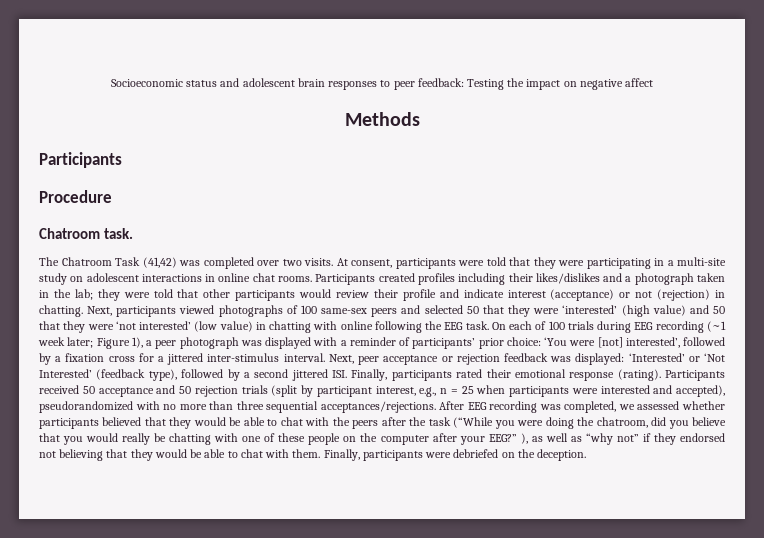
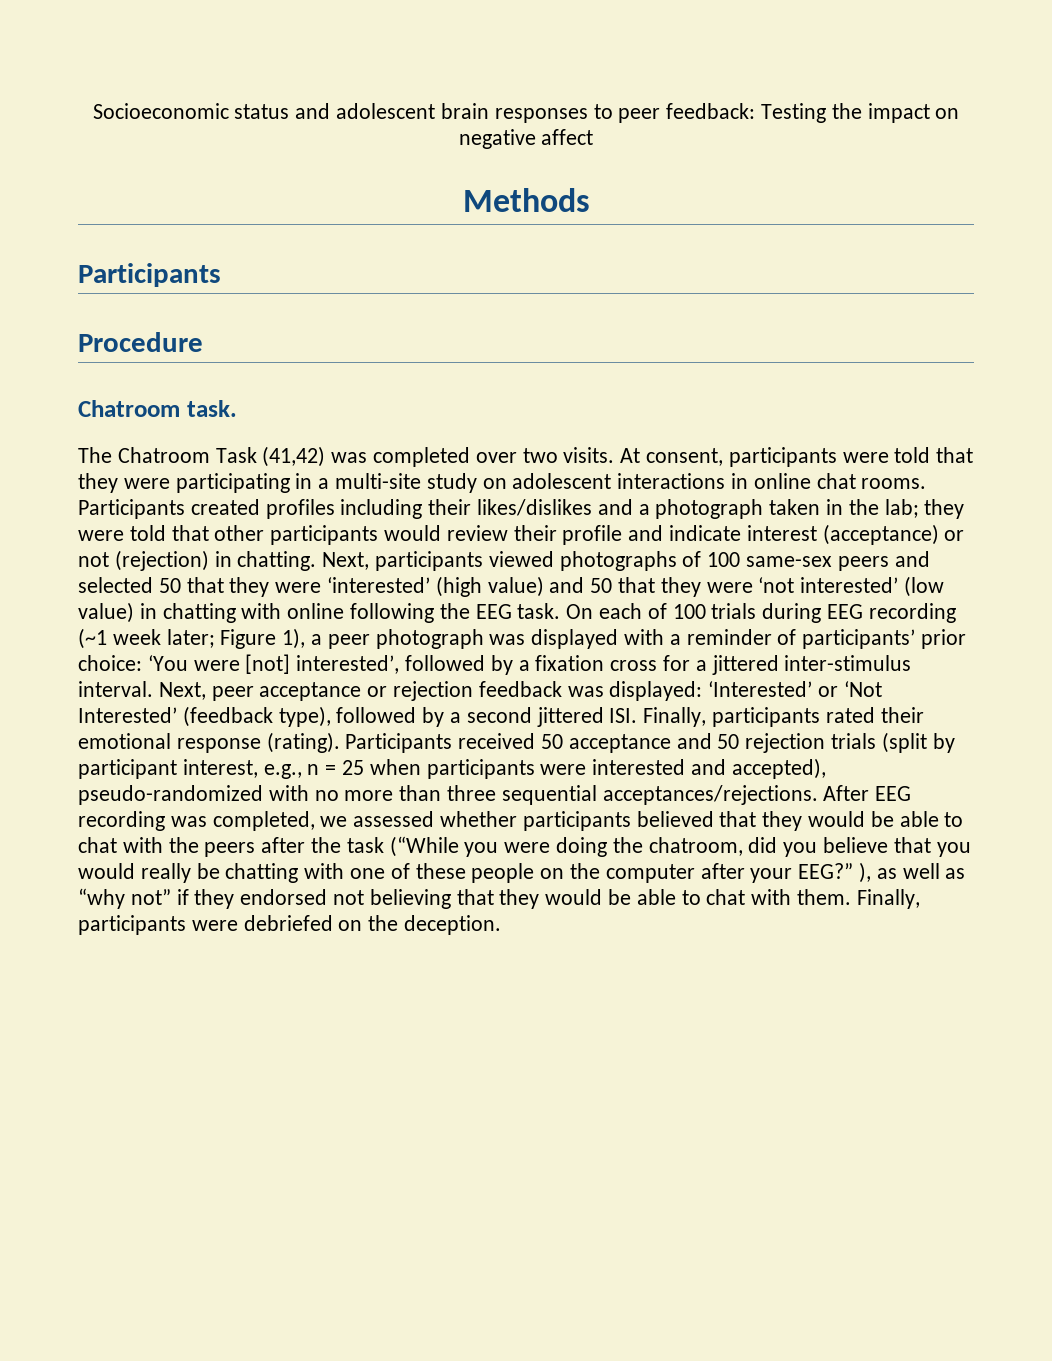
- Participants received 50 acceptance and 50 rejection trials (split by participant interest, e.g., n = 25 when participants were interested and accepted), pseudorandomized with no more than three sequential acceptances/rejections.
+ Participants received 50 acceptance and 50 rejection trials (split by participant interest, e.g., n = 25 when participants were interested and accepted), pseudo-randomized with no more than three sequential acceptances/rejections.

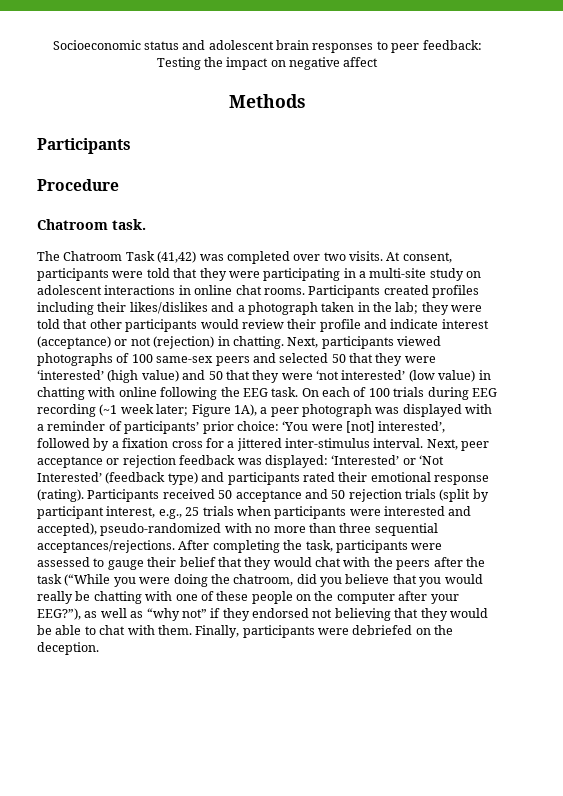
- On each of 100 trials during EEG recording (~1 week later; Figure 1), a peer photograph was displayed with a reminder of participants’ prior choice: ‘You were [not] interested’, followed by a fixation cross for a jittered inter-stimulus interval.
+ On each of 100 trials during EEG recording (~1 week later; Figure 1A), a peer photograph was displayed with a reminder of participants’ prior choice: ‘You were [not] interested’, followed by a fixation cross for a jittered inter-stimulus interval.
- Next, peer acceptance or rejection feedback was displayed: ‘Interested’ or ‘Not Interested’ (feedback type), followed by a second jittered ISI. Finally, participants rated their emotional response (rating).
+ Next, peer acceptance or rejection feedback was displayed: ‘Interested’ or ‘Not Interested’ (feedback type) and participants rated their emotional response (rating).
- Participants received 50 acceptance and 50 rejection trials (split by participant interest, e.g., n = 25 when participants were interested and accepted), pseudo-randomized with no more than three sequential acceptances/rejections.
+ Participants received 50 acceptance and 50 rejection trials (split by participant interest, e.g., 25 trials when participants were interested and accepted), pseudo-randomized with no more than three sequential acceptances/rejections.
- After EEG recording was completed, we assessed whether participants believed that they would be able to chat with the peers after the task (“While you were doing the chatroom, did you believe that you would really be chatting with one of these people on the computer after your EEG?” ), as well as “why not” if they endorsed not believing that they would be able to chat with them.
+ After completing the task, participants were assessed to gauge their belief that they would chat with the peers after the task (“While you were doing the chatroom, did you believe that you would really be chatting with one of these people on the computer after your EEG?”), as well as “why not” if they endorsed not believing that they would be able to chat with them.

